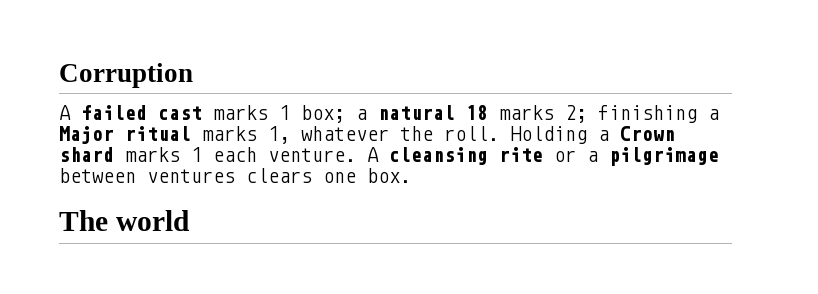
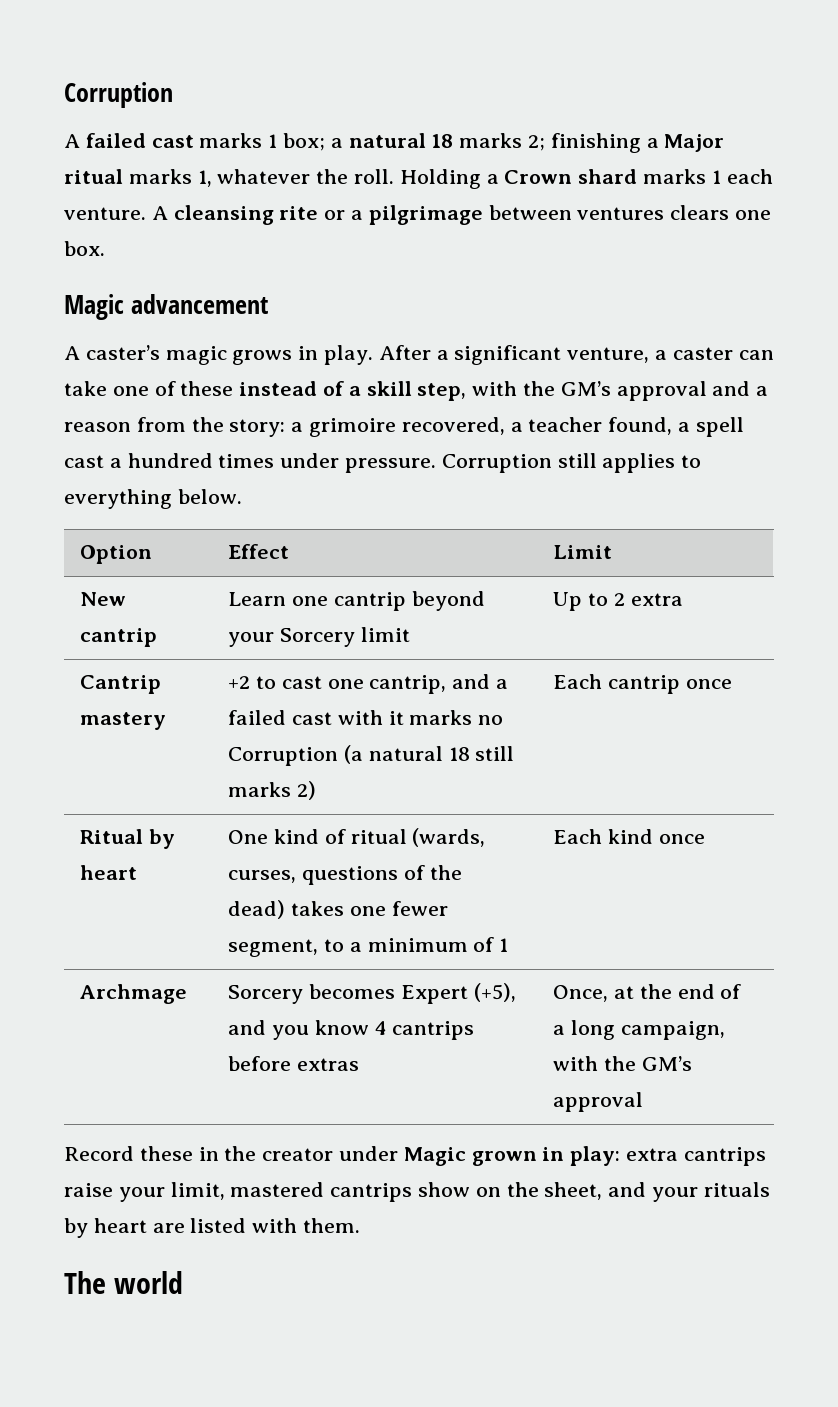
+ Magic advancement
+ A caster’s magic grows in play. After a significant venture, a caster can take one of these instead of a skill step, with the GM’s approval and a reason from the story: a grimoire recovered, a teacher found, a spell cast a hundred times under pressure. Corruption still applies to everything below.
+ Option | Effect | Limit
+ New cantrip | Learn one cantrip beyond your Sorcery limit | Up to 2 extra
+ Cantrip mastery | +2 to cast one cantrip, and a failed cast with it marks no Corruption (a natural 18 still marks 2) | Each cantrip once
+ Ritual by heart | One kind of ritual (wards, curses, questions of the dead) takes one fewer segment, to a minimum of 1 | Each kind once
+ Archmage | Sorcery becomes Expert (+5), and you know 4 cantrips before extras | Once, at the end of a long campaign, with the GM’s approval
+ Record these in the creator under Magic grown in play: extra cantrips raise your limit, mastered cantrips show on the sheet, and your rituals by heart are listed with them.

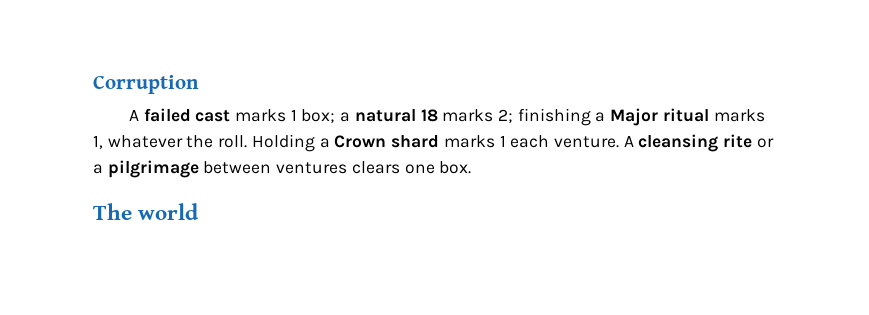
- Magic advancement
- A caster’s magic grows in play. After a significant venture, a caster can take one of these instead of a skill step, with the GM’s approval and a reason from the story: a grimoire recovered, a teacher found, a spell cast a hundred times under pressure. Corruption still applies to everything below.
- Option | Effect | Limit
- New cantrip | Learn one cantrip beyond your Sorcery limit | Up to 2 extra
- Cantrip mastery | +2 to cast one cantrip, and a failed cast with it marks no Corruption (a natural 18 still marks 2) | Each cantrip once
- Ritual by heart | One kind of ritual (wards, curses, questions of the dead) takes one fewer segment, to a minimum of 1 | Each kind once
- Archmage | Sorcery becomes Expert (+5), and you know 4 cantrips before extras | Once, at the end of a long campaign, with the GM’s approval
- Record these in the creator under Magic grown in play: extra cantrips raise your limit, mastered cantrips show on the sheet, and your rituals by heart are listed with them.

